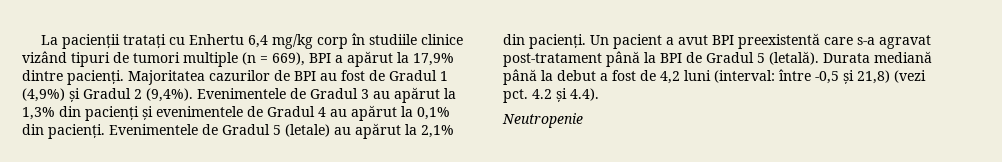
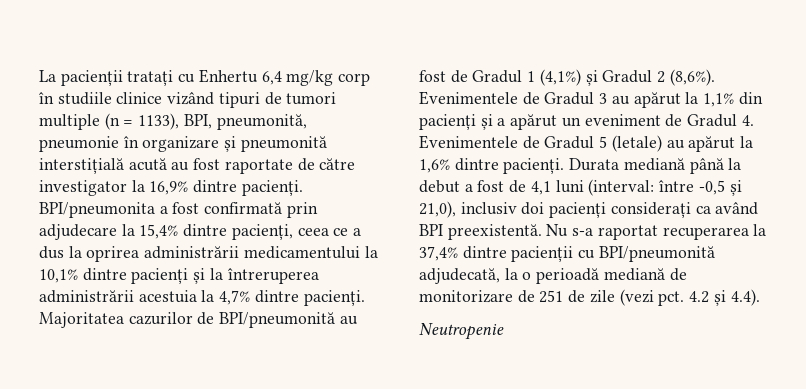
- La pacienții tratați cu Enhertu 6,4 mg/kg corp în studiile clinice vizând tipuri de tumori multiple (n = 669), BPI a apărut la 17,9% dintre pacienți.
+ La pacienții tratați cu Enhertu 6,4 mg/kg corp în studiile clinice vizând tipuri de tumori multiple (n = 1133), BPI, pneumonită, pneumonie în organizare și pneumonită interstițială acută au fost raportate de către investigator la 16,9% dintre pacienți. BPI/pneumonita a fost confirmată prin adjudecare la 15,4% dintre pacienți, ceea ce a dus la oprirea administrării medicamentului la 10,1% dintre pacienți și la întreruperea administrării acestuia la 4,7% dintre pacienți.
- Majoritatea cazurilor de BPI au fost de Gradul 1 (4,9%) și Gradul 2 (9,4%).
+ Majoritatea cazurilor de BPI/pneumonită au fost de Gradul 1 (4,1%) și Gradul 2 (8,6%).
- Evenimentele de Gradul 3 au apărut la 1,3% din pacienți și evenimentele de Gradul 4 au apărut la 0,1% din pacienți. Evenimentele de Gradul 5 (letale) au apărut la 2,1% din pacienți. Un pacient a avut BPI preexistentă care s-a agravat post-tratament până la BPI de Gradul 5 (letală).
+ Evenimentele de Gradul 3 au apărut la 1,1% din pacienți și a apărut un eveniment de Gradul 4. Evenimentele de Gradul 5 (letale) au apărut la 1,6% dintre pacienți.
- Durata mediană până la debut a fost de 4,2 luni (interval: între -0,5 și 21,8) (vezi pct.
+ Durata mediană până la debut a fost de 4,1 luni (interval: între -0,5 și 21,0), inclusiv doi pacienți considerați ca având BPI preexistentă. Nu s-a raportat recuperarea la 37,4% dintre pacienții cu BPI/pneumonită adjudecată, la o perioadă mediană de monitorizare de 251 de zile (vezi pct.

